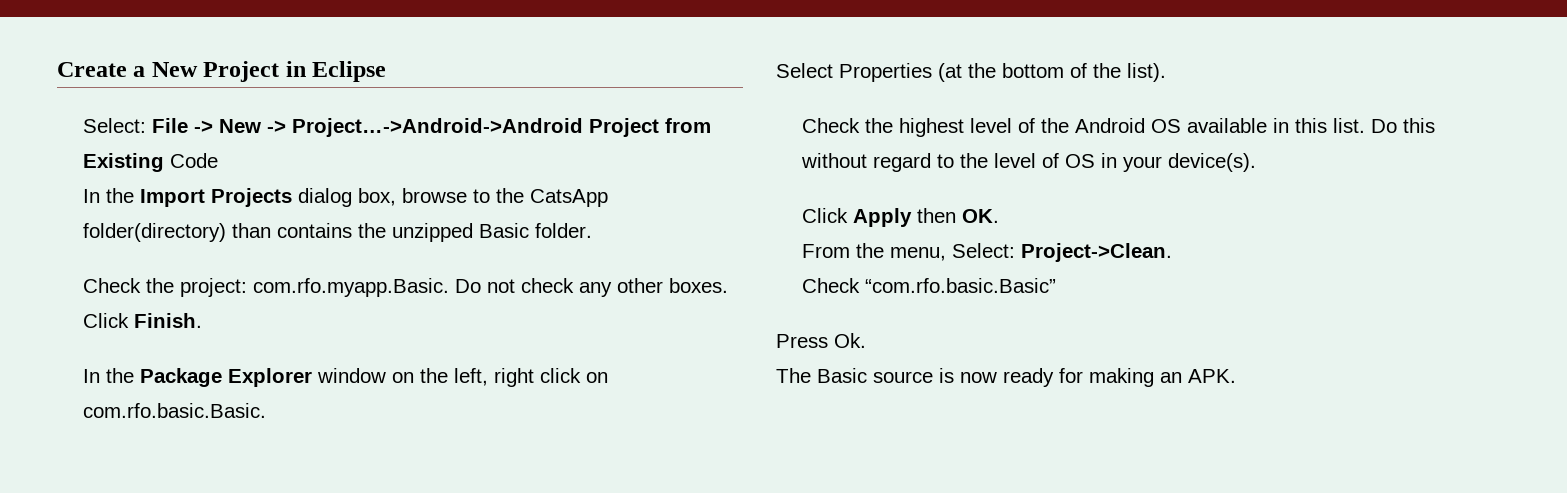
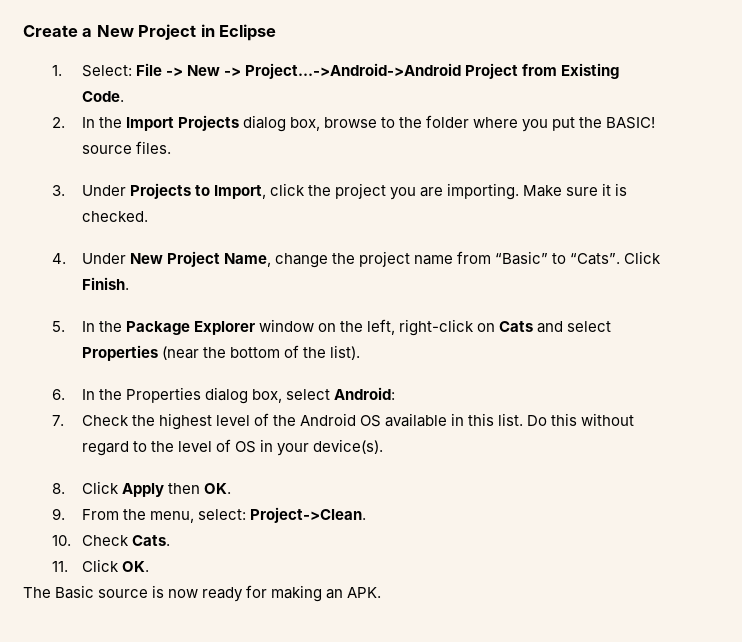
- Select: File -> New -> Project…->Android->Android Project from Existing Code
- In the Import Projects dialog box, browse to the CatsApp folder(directory) than contains the unzipped Basic folder.
- Check the project: com.rfo.myapp.Basic. Do not check any other boxes.
+ 1. Select: File -> New -> Project…->Android->Android Project from Existing Code.
+ 2. In the Import Projects dialog box, browse to the folder where you put the BASIC! source files.
+ 3. Under Projects to Import, click the project you are importing. Make sure it is checked.
+ 4. Under New Project Name, change the project name from “Basic” to “Cats”.
- In the Package Explorer window on the left, right click on com.rfo.basic.Basic.
- Select Properties (at the bottom of the list).
+ 5. In the Package Explorer window on the left, right-click on Cats and select Properties (near the bottom of the list).
- Check the highest level of the Android OS available in this list.
+ 6. In the Properties dialog box, select Android:
+ 7. Check the highest level of the Android OS available in this list.
- Click Apply then OK.
+ 8. Click Apply then OK.
- From the menu, Select: Project->Clean.
+ 9. From the menu, select: Project->Clean.
- Check “com.rfo.basic.Basic”
- Press Ok.
+ 10. Check Cats.
+ 11. Click OK.

